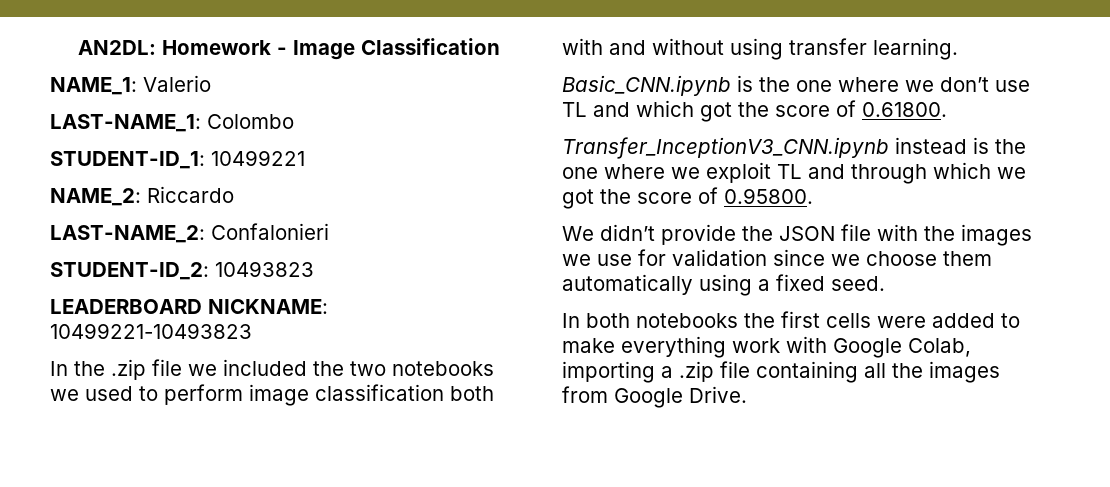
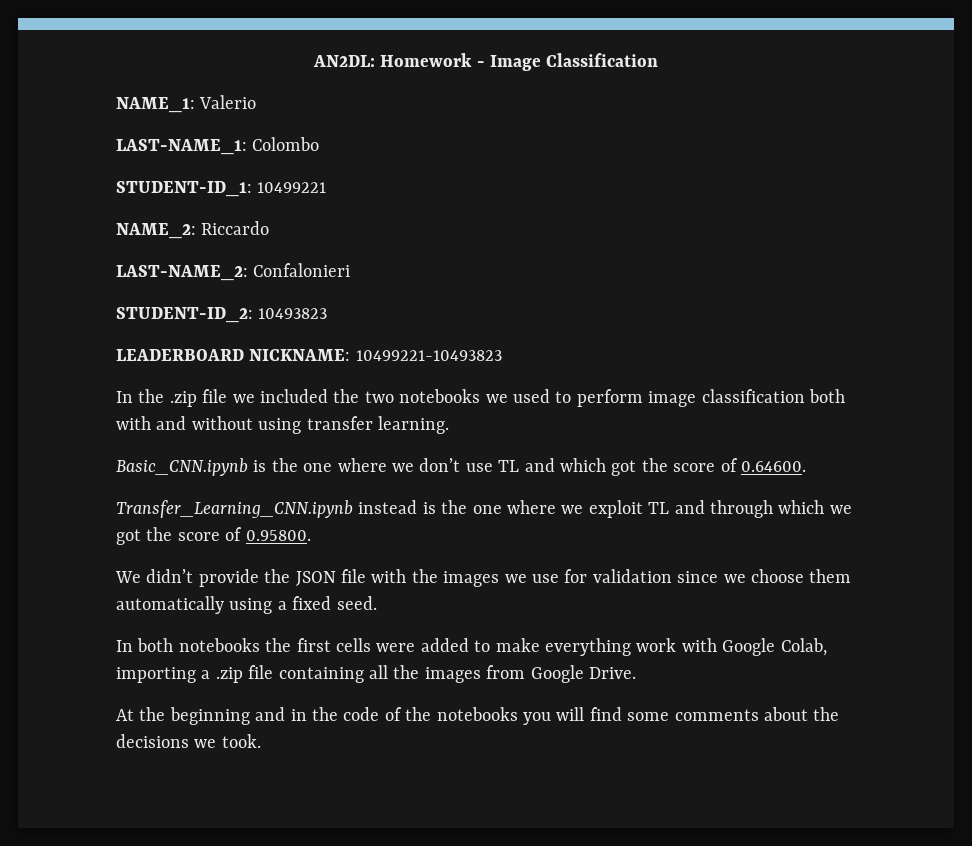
- Basic_CNN.ipynb is the one where we don’t use TL and which got the score of 0.61800.
- Transfer_InceptionV3_CNN.ipynb instead is the one where we exploit TL and through which we got the score of 0.95800.
+ Basic_CNN.ipynb is the one where we don’t use TL and which got the score of 0.64600.
+ Transfer_Learning_CNN.ipynb instead is the one where we exploit TL and through which we got the score of 0.95800.
+ At the beginning and in the code of the notebooks you will find some comments about the decisions we took.

